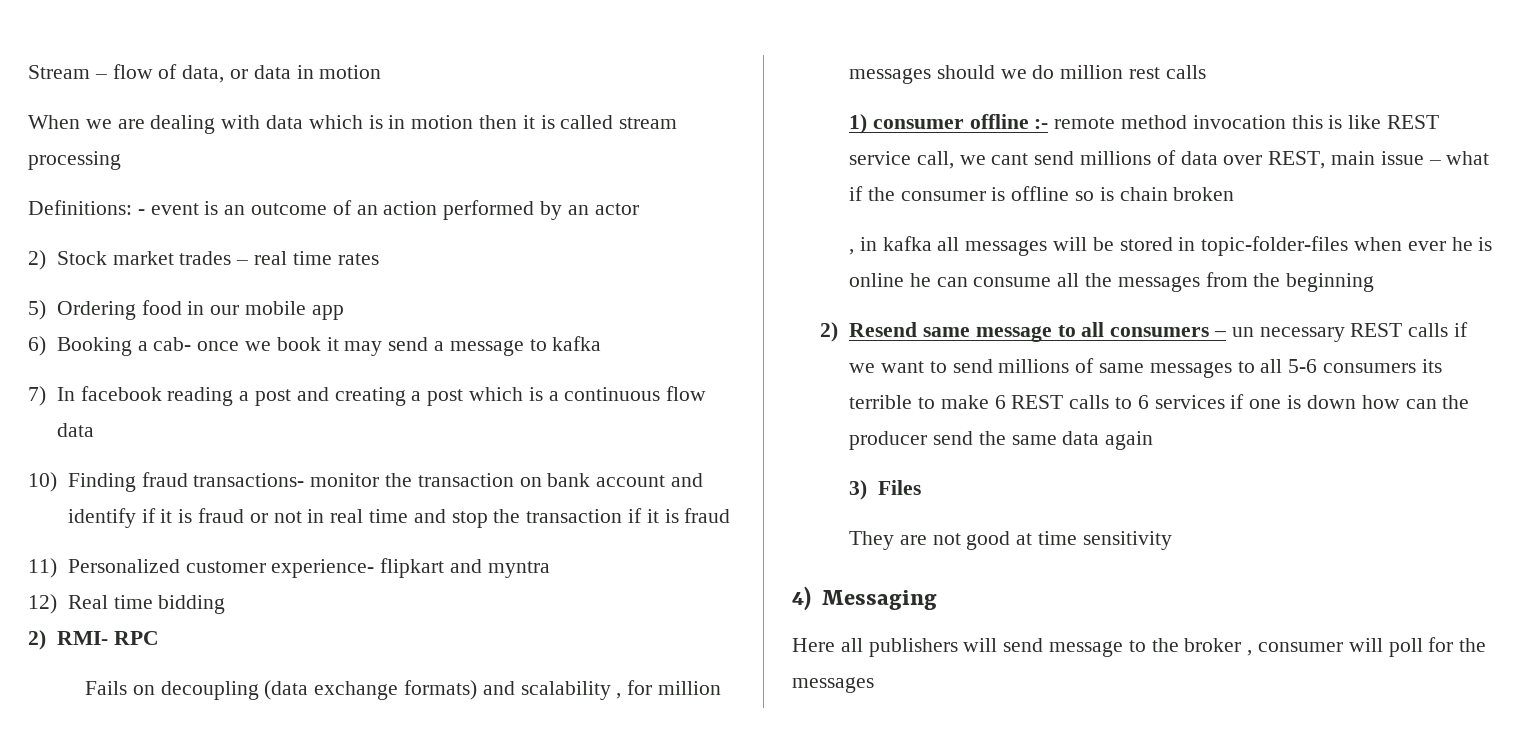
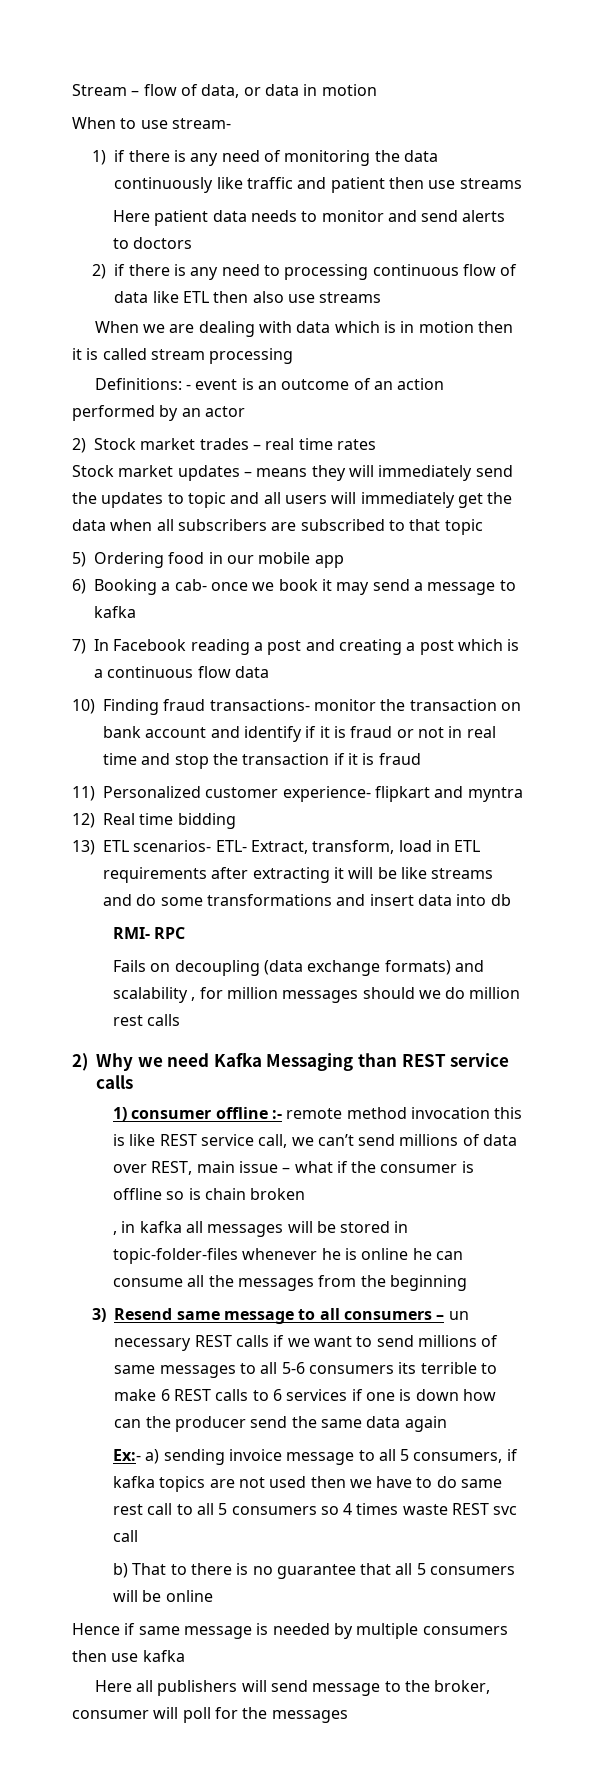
+ When to use stream-
+ 1) if there is any need of monitoring the data continuously like traffic and patient then use streams
+ Here patient data needs to monitor and send alerts to doctors
+ 2) if there is any need to processing continuous flow of data like ETL then also use streams
+ Stock market updates – means they will immediately send the updates to topic and all users will immediately get the data when all subscribers are subscribed to that topic
- 7) In facebook reading a post and creating a post which is a continuous flow data
+ 7) In Facebook reading a post and creating a post which is a continuous flow data
- 2) RMI- RPC
+ 13) ETL scenarios- ETL- Extract, transform, load in ETL requirements after extracting it will be like streams and do some transformations and insert data into db
+ RMI- RPC
+ 2) Why we need Kafka Messaging than REST service calls
- 1) consumer offline :- remote method invocation this is like REST service call, we cant send millions of data over REST, main issue – what if the consumer is offline so is chain broken
+ 1) consumer offline :- remote method invocation this is like REST service call, we can’t send millions of data over REST, main issue – what if the consumer is offline so is chain broken
- , in kafka all messages will be stored in topic-folder-files when ever he is online he can consume all the messages from the beginning
+ , in kafka all messages will be stored in topic-folder-files whenever he is online he can consume all the messages from the beginning
- 2) Resend same message to all consumers – un necessary REST calls if we want to send millions of same messages to all 5-6 consumers its terrible to make 6 REST calls to 6 services if one is down how can the producer send the same data again
+ 3) Resend same message to all consumers – un necessary REST calls if we want to send millions of same messages to all 5-6 consumers its terrible to make 6 REST calls to 6 services if one is down how can the producer send the same data again
- 3) Files
- They are not good at time sensitivity
- 4) Messaging
+ Ex:- a) sending invoice message to all 5 consumers, if kafka topics are not used then we have to do same rest call to all 5 consumers so 4 times waste REST svc call
+ b) That to there is no guarantee that all 5 consumers will be online
+ Hence if same message is needed by multiple consumers then use kafka
- Here all publishers will send message to the broker , consumer will poll for the messages
+ Here all publishers will send message to the broker, consumer will poll for the messages

